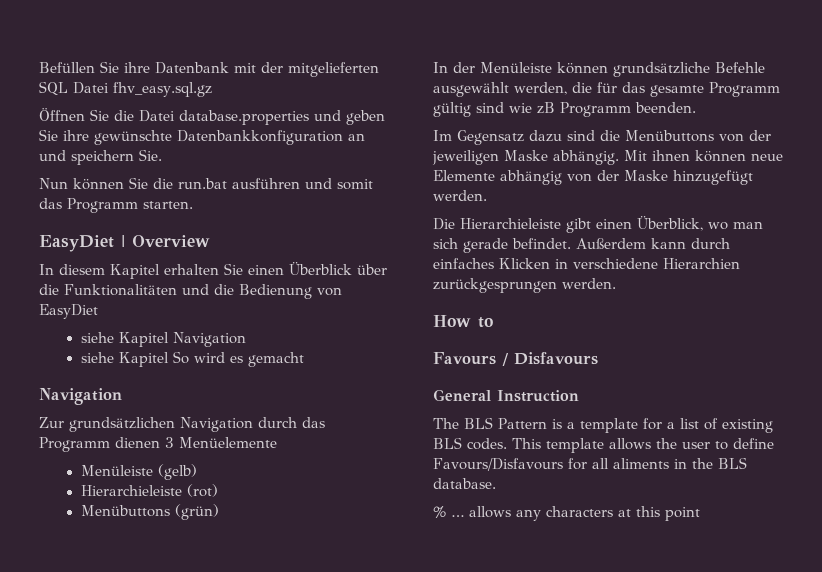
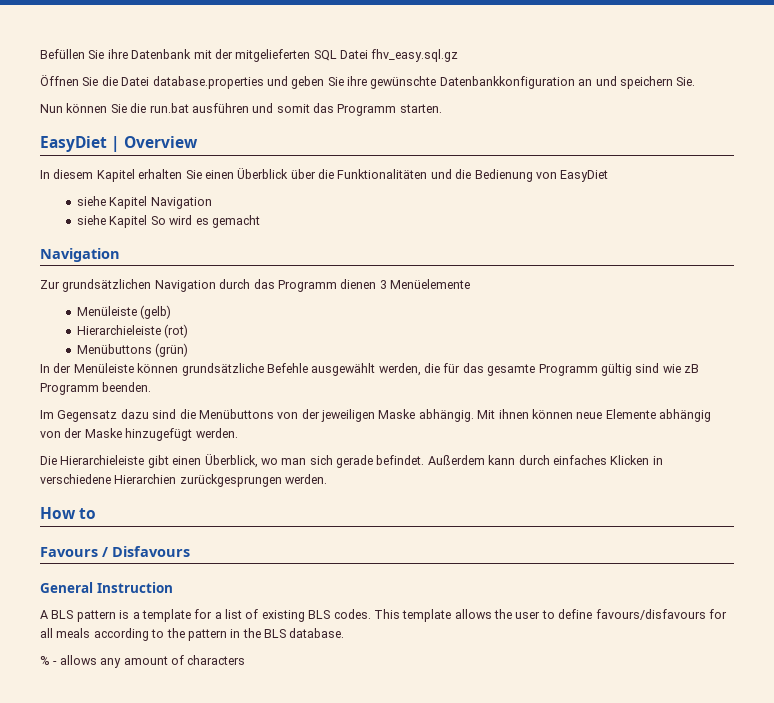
- The BLS Pattern is a template for a list of existing BLS codes.
+ A BLS pattern is a template for a list of existing BLS codes.
- This template allows the user to define Favours/Disfavours for all aliments in the BLS database.
+ This template allows the user to define favours/disfavours for all meals according to the pattern in the BLS database.
- % … allows any characters at this point
+ % - allows any amount of characters

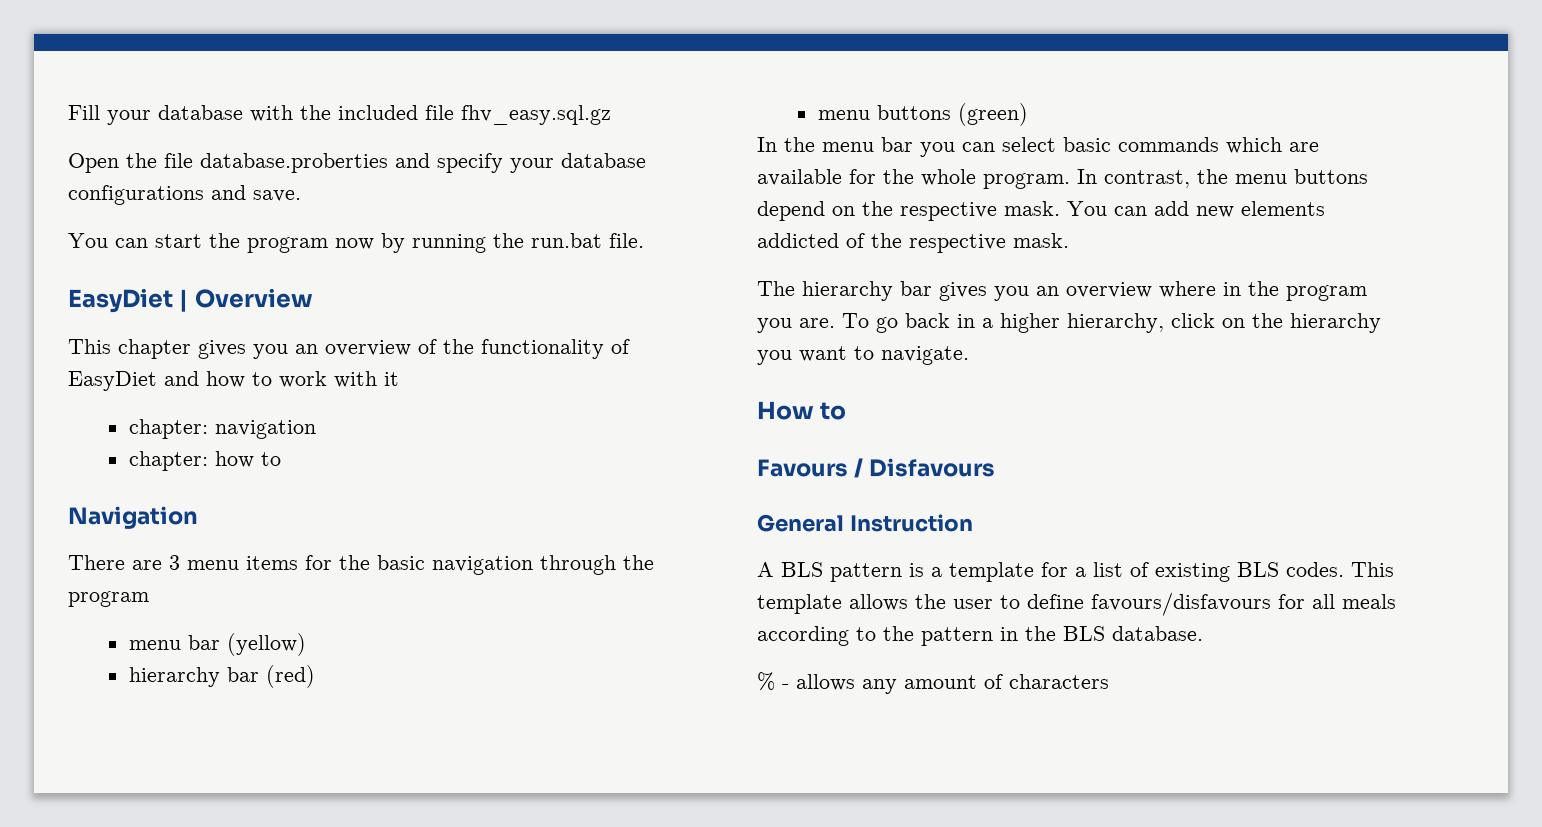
- Befüllen Sie ihre Datenbank mit der mitgelieferten SQL Datei fhv_easy.sql.gz
- Öffnen Sie die Datei database.properties und geben Sie ihre gewünschte Datenbankkonfiguration an und speichern Sie.
- Nun können Sie die run.bat ausführen und somit das Programm starten.
+ Fill your database with the included file fhv_easy.sql.gz
+ Open the file database.proberties and specify your database configurations and save.
+ You can start the program now by running the run.bat file.
  EasyDiet | Overview
- In diesem Kapitel erhalten Sie einen Überblick über die Funktionalitäten und die Bedienung von EasyDiet
- siehe Kapitel Navigation
- siehe Kapitel So wird es gemacht
+ This chapter gives you an overview of the functionality of EasyDiet and how to work with it
+ chapter: navigation
+ chapter: how to
  Navigation
- Zur grundsätzlichen Navigation durch das Programm dienen 3 Menüelemente
- Menüleiste (gelb)
- Hierarchieleiste (rot)
- Menübuttons (grün)
- In der Menüleiste können grundsätzliche Befehle ausgewählt werden, die für das gesamte Programm gültig sind wie zB Programm beenden.
- Im Gegensatz dazu sind die Menübuttons von der jeweiligen Maske abhängig. Mit ihnen können neue Elemente abhängig von der Maske hinzugefügt werden.
- Die Hierarchieleiste gibt einen Überblick, wo man sich gerade befindet. Außerdem kann durch einfaches Klicken in verschiedene Hierarchien zurückgesprungen werden.
+ There are 3 menu items for the basic navigation through the program
+ menu bar (yellow)
+ hierarchy bar (red)
+ menu buttons (green)
+ In the menu bar you can select basic commands which are available for the whole program. In contrast, the menu buttons depend on the respective mask. You can add new elements addicted of the respective mask.
+ The hierarchy bar gives you an overview where in the program you are. To go back in a higher hierarchy, click on the hierarchy you want to navigate.

